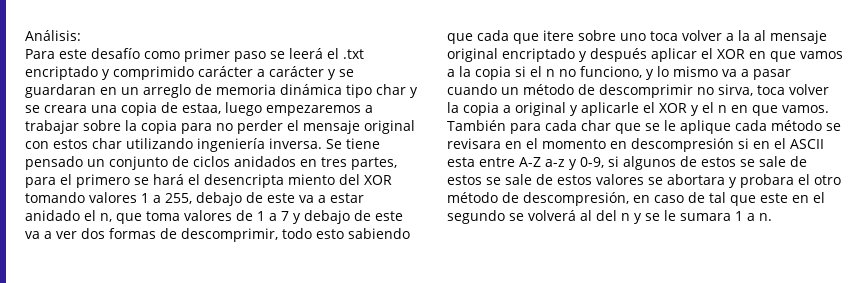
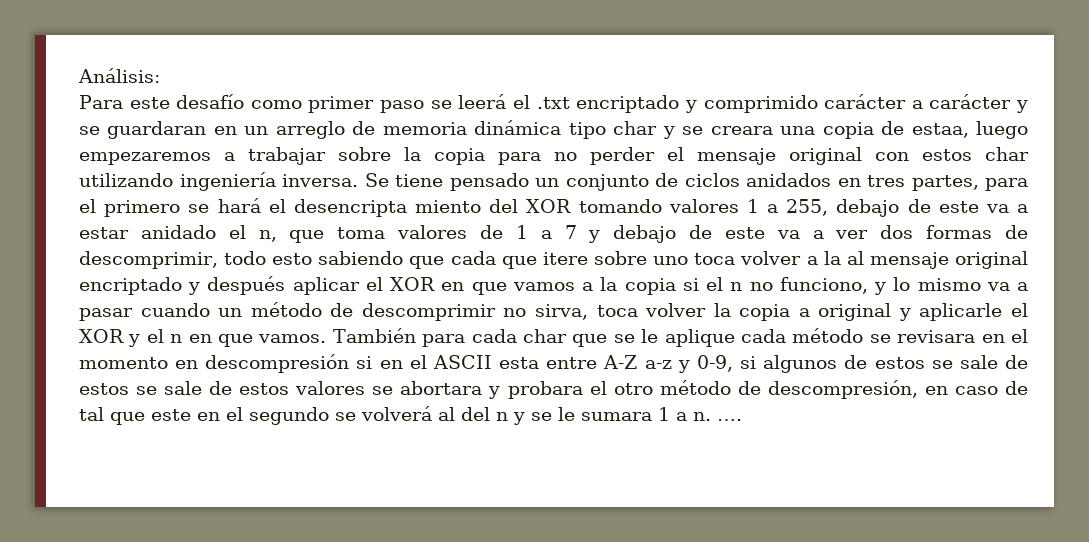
+ ….

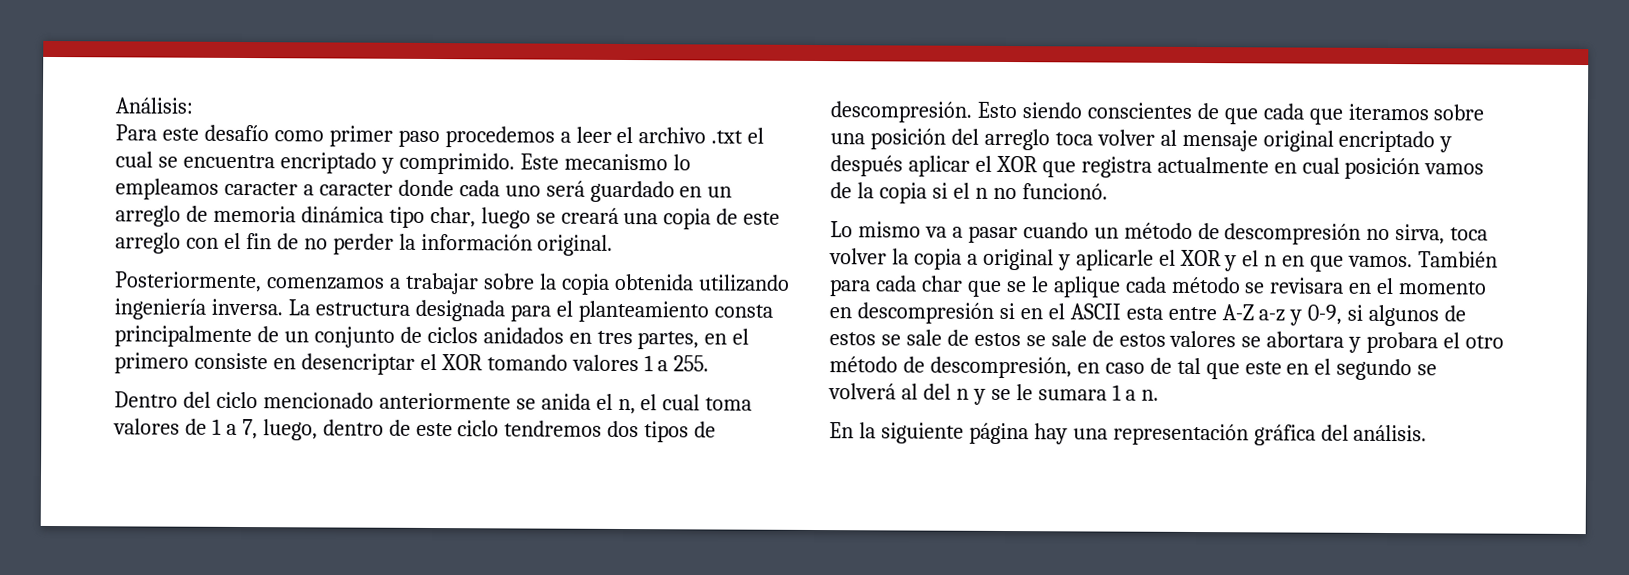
- Para este desafío como primer paso se leerá el .txt encriptado y comprimido carácter a carácter y se guardaran en un arreglo de memoria dinámica tipo char y se creara una copia de estaa, luego empezaremos a trabajar sobre la copia para no perder el mensaje original con estos char utilizando ingeniería inversa. Se tiene pensado un conjunto de ciclos anidados en tres partes, para el primero se hará el desencripta miento del XOR tomando valores 1 a 255, debajo de este va a estar anidado el n, que toma valores de 1 a 7 y debajo de este va a ver dos formas de descomprimir, todo esto sabiendo que cada que itere sobre uno toca volver a la al mensaje original encriptado y después aplicar el XOR en que vamos a la copia si el n no funciono, y lo mismo va a pasar cuando un método de descomprimir no sirva, toca volver la copia a original y aplicarle el XOR y el n en que vamos.
+ Para este desafío como primer paso procedemos a leer el archivo .txt el cual se encuentra encriptado y comprimido. Este mecanismo lo empleamos caracter a caracter donde cada uno será guardado en un arreglo de memoria dinámica tipo char, luego se creará una copia de este arreglo con el fin de no perder la información original.
+ Posteriormente, comenzamos a trabajar sobre la copia obtenida utilizando ingeniería inversa. La estructura designada para el planteamiento consta principalmente de un conjunto de ciclos anidados en tres partes, en el primero consiste en desencriptar el XOR tomando valores 1 a 255.
+ Dentro del ciclo mencionado anteriormente se anida el n, el cual toma valores de 1 a 7, luego, dentro de este ciclo tendremos dos tipos de descompresión. Esto siendo conscientes de que cada que iteramos sobre una posición del arreglo toca volver al mensaje original encriptado y después aplicar el XOR que registra actualmente en cual posición vamos de la copia si el n no funcionó.
+ Lo mismo va a pasar cuando un método de descompresión no sirva, toca volver la copia a original y aplicarle el XOR y el n en que vamos.
- También para cada char que se le aplique cada método se revisara en el momento en descompresión si en el ASCII esta entre A-Z a-z y 0-9, si algunos de estos se sale de estos se sale de estos valores se abortara y probara el otro método de descompresión, en caso de tal que este en el segundo se volverá al del n y se le sumara 1 a n. ….
+ También para cada char que se le aplique cada método se revisara en el momento en descompresión si en el ASCII esta entre A-Z a-z y 0-9, si algunos de estos se sale de estos se sale de estos valores se abortara y probara el otro método de descompresión, en caso de tal que este en el segundo se volverá al del n y se le sumara 1 a n.
+ En la siguiente página hay una representación gráfica del análisis.

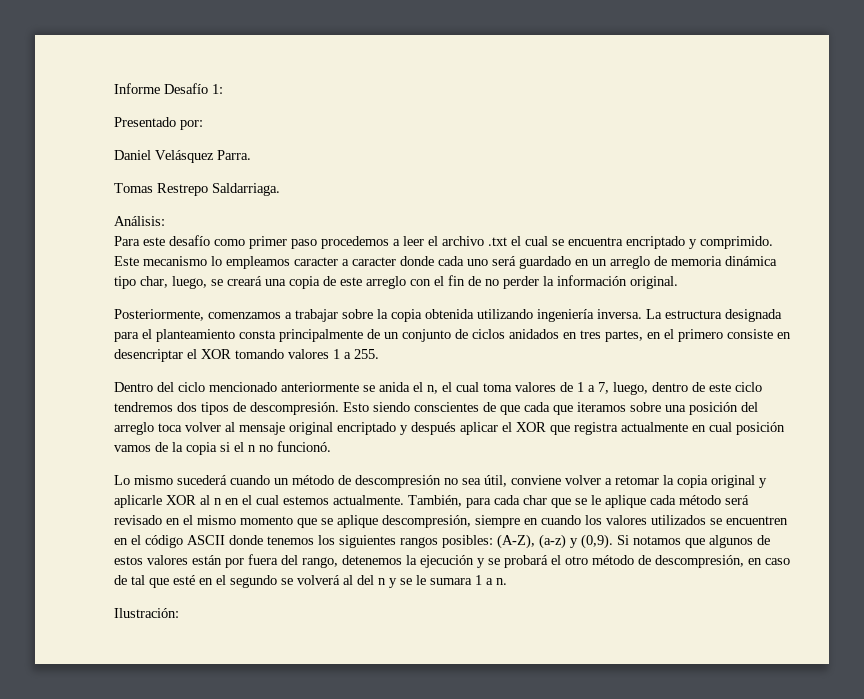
+ Informe Desafío 1:
+ Presentado por:
+ Daniel Velásquez Parra.
+ Tomas Restrepo Saldarriaga.
- Este mecanismo lo empleamos caracter a caracter donde cada uno será guardado en un arreglo de memoria dinámica tipo char, luego se creará una copia de este arreglo con el fin de no perder la información original.
+ Este mecanismo lo empleamos caracter a caracter donde cada uno será guardado en un arreglo de memoria dinámica tipo char, luego, se creará una copia de este arreglo con el fin de no perder la información original.
- Lo mismo va a pasar cuando un método de descompresión no sirva, toca volver la copia a original y aplicarle el XOR y el n en que vamos. También para cada char que se le aplique cada método se revisara en el momento en descompresión si en el ASCII esta entre A-Z a-z y 0-9, si algunos de estos se sale de estos se sale de estos valores se abortara y probara el otro método de descompresión, en caso de tal que este en el segundo se volverá al del n y se le sumara 1 a n.
+ Lo mismo sucederá cuando un método de descompresión no sea útil, conviene volver a retomar la copia original y aplicarle XOR al n en el cual estemos actualmente. También, para cada char que se le aplique cada método será revisado en el mismo momento que se aplique descompresión, siempre en cuando los valores utilizados se encuentren en el código ASCII donde tenemos los siguientes rangos posibles: (A-Z), (a-z) y (0,9). Si notamos que algunos de estos valores están por fuera del rango, detenemos la ejecución y se probará el otro método de descompresión, en caso de tal que esté en el segundo se volverá al del n y se le sumara 1 a n.
- En la siguiente página hay una representación gráfica del análisis.
+ Ilustración:

